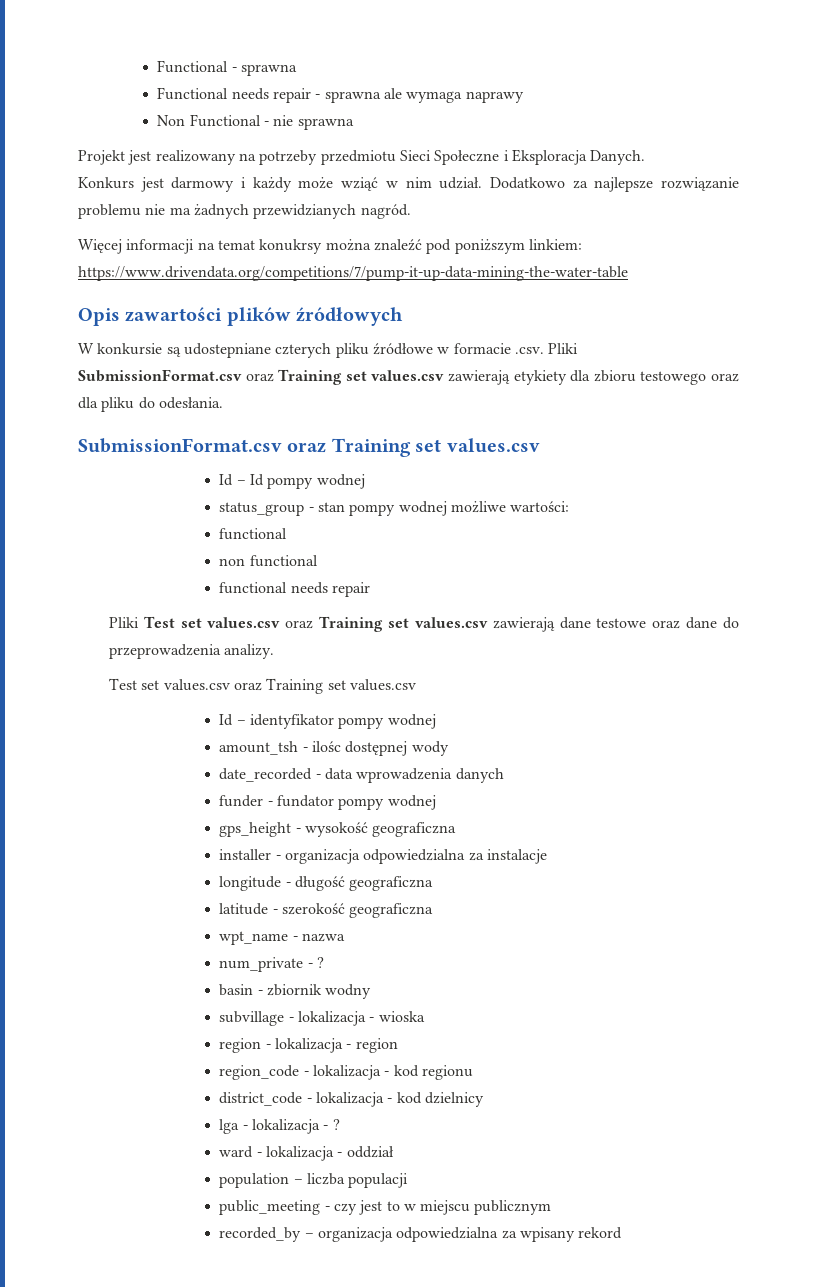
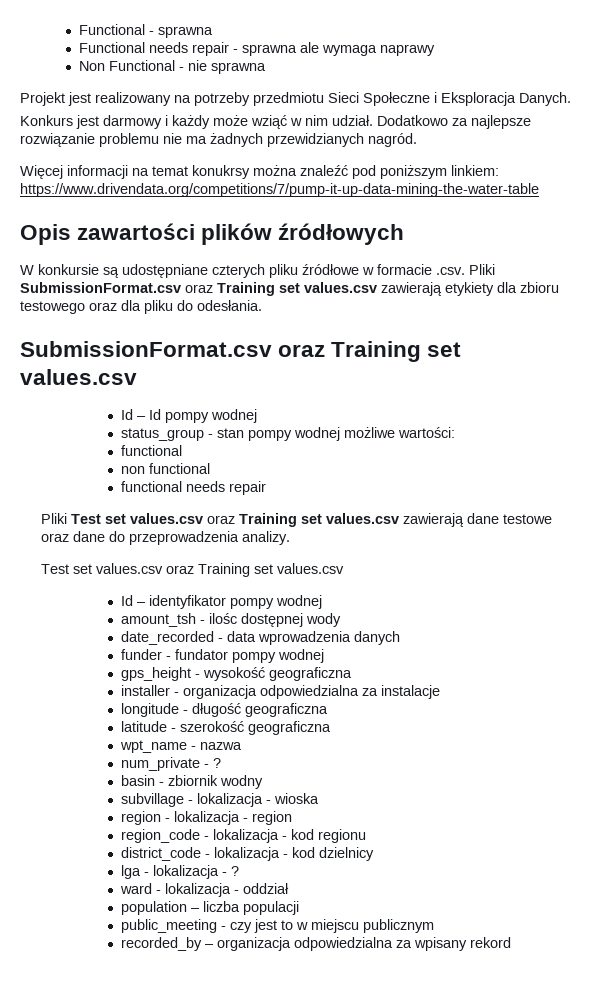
- W konkursie są udostepniane czterych pliku źródłowe w formacie .csv. Pliki SubmissionFormat.csv oraz Training set values.csv zawierają etykiety dla zbioru testowego oraz dla pliku do odesłania.
+ W konkursie są udostępniane czterych pliku źródłowe w formacie .csv. Pliki SubmissionFormat.csv oraz Training set values.csv zawierają etykiety dla zbioru testowego oraz dla pliku do odesłania.

